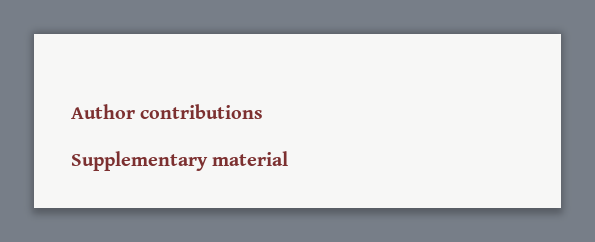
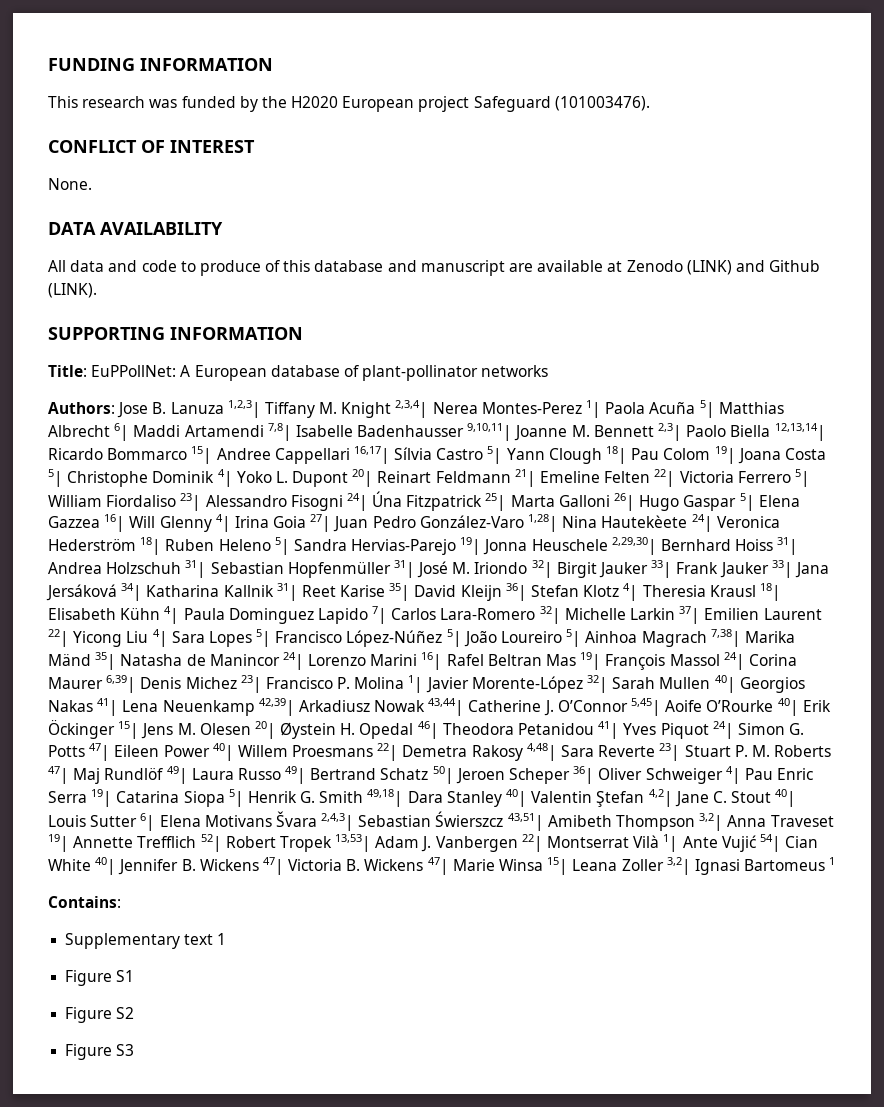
- Author contributions
- Supplementary material
+ FUNDING INFORMATION
+ This research was funded by the H2020 European project Safeguard (101003476).
+ CONFLICT OF INTEREST
+ None.
+ DATA AVAILABILITY
+ All data and code to produce of this database and manuscript are available at Zenodo (LINK) and Github (LINK).
+ SUPPORTING INFORMATION
+ Title: EuPPollNet: A European database of plant-pollinator networks
+ Authors: Jose B. Lanuza 1,2,3| Tiffany M. Knight 2,3,4| Nerea Montes-Perez 1| Paola Acuña 5| Matthias Albrecht 6| Maddi Artamendi 7,8| Isabelle Badenhausser 9,10,11| Joanne M. Bennett 2,3| Paolo Biella 12,13,14| Ricardo Bommarco 15| Andree Cappellari 16,17| Sílvia Castro 5| Yann Clough 18| Pau Colom 19| Joana Costa 5| Christophe Dominik 4| Yoko L. Dupont 20| Reinart Feldmann 21| Emeline Felten 22| Victoria Ferrero 5| William Fiordaliso 23| Alessandro Fisogni 24| Úna Fitzpatrick 25| Marta Galloni 26| Hugo Gaspar 5| Elena Gazzea 16| Will Glenny 4| Irina Goia 27| Juan Pedro González-Varo 1,28| Nina Hautekèete 24| Veronica Hederström 18| Ruben Heleno 5| Sandra Hervias-Parejo 19| Jonna Heuschele 2,29,30| Bernhard Hoiss 31| Andrea Holzschuh 31| Sebastian Hopfenmüller 31| José M. Iriondo 32| Birgit Jauker 33| Frank Jauker 33| Jana Jersáková 34| Katharina Kallnik 31| Reet Karise 35| David Kleijn 36| Stefan Klotz 4| Theresia Krausl 18| Elisabeth Kühn 4| Paula Dominguez Lapido 7| Carlos Lara-Romero 32| Michelle Larkin 37| Emilien Laurent 22| Yicong Liu 4| Sara Lopes 5| Francisco López-Núñez 5| João Loureiro 5| Ainhoa Magrach 7,38| Marika Mänd 35| Natasha de Manincor 24| Lorenzo Marini 16| Rafel Beltran Mas 19| François Massol 24| Corina Maurer 6,39| Denis Michez 23| Francisco P. Molina 1| Javier Morente-López 32| Sarah Mullen 40| Georgios Nakas 41| Lena Neuenkamp 42,39| Arkadiusz Nowak 43,44| Catherine J. O’Connor 5,45| Aoife O’Rourke 40| Erik Öckinger 15| Jens M. Olesen 20| Øystein H. Opedal 46| Theodora Petanidou 41| Yves Piquot 24| Simon G. Potts 47| Eileen Power 40| Willem Proesmans 22| Demetra Rakosy 4,48| Sara Reverte 23| Stuart P. M. Roberts 47| Maj Rundlöf 49| Laura Russo 49| Bertrand Schatz 50| Jeroen Scheper 36| Oliver Schweiger 4| Pau Enric Serra 19| Catarina Siopa 5| Henrik G. Smith 49,18| Dara Stanley 40| Valentin Ştefan 4,2| Jane C. Stout 40| Louis Sutter 6| Elena Motivans Švara 2,4,3| Sebastian Świerszcz 43,51| Amibeth Thompson 3,2| Anna Traveset 19| Annette Trefflich 52| Robert Tropek 13,53| Adam J. Vanbergen 22| Montserrat Vilà 1| Ante Vujić 54| Cian White 40| Jennifer B. Wickens 47| Victoria B. Wickens 47| Marie Winsa 15| Leana Zoller 3,2| Ignasi Bartomeus 1
+ Contains:
+ Supplementary text 1
+ Figure S1
+ Figure S2
+ Figure S3

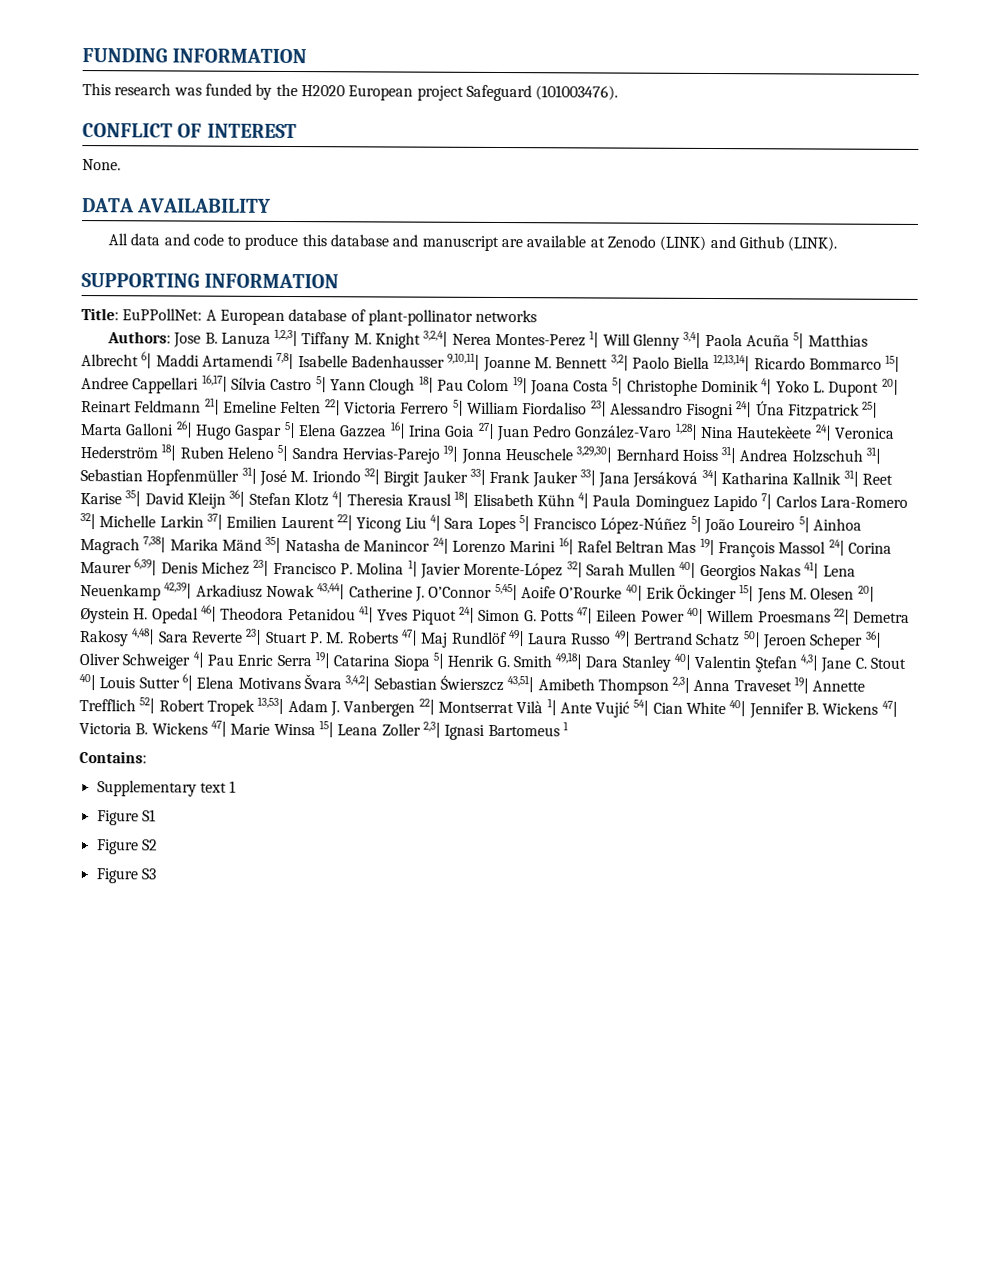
- All data and code to produce of this database and manuscript are available at Zenodo (LINK) and Github (LINK).
+ All data and code to produce this database and manuscript are available at Zenodo (LINK) and Github (LINK).
- Jose B. Lanuza 1,2,3| Tiffany M. Knight 2,3,4| Nerea Montes-Perez 1| Paola Acuña 5| Matthias Albrecht 6| Maddi Artamendi 7,8| Isabelle Badenhausser 9,10,11| Joanne M. Bennett 2,3| Paolo Biella 12,13,14| Ricardo Bommarco 15| Andree Cappellari 16,17| Sílvia Castro 5| Yann Clough 18| Pau Colom 19| Joana Costa 5| Christophe Dominik 4| Yoko L. Dupont 20| Reinart Feldmann 21| Emeline Felten 22| Victoria Ferrero 5| William Fiordaliso 23| Alessandro Fisogni 24| Úna Fitzpatrick 25| Marta Galloni 26| Hugo Gaspar 5| Elena Gazzea 16| Will Glenny 4| Irina Goia 27| Juan Pedro González-Varo 1,28| Nina Hautekèete 24| Veronica Hederström 18| Ruben Heleno 5| Sandra Hervias-Parejo 19| Jonna Heuschele 2,29,30| Bernhard Hoiss 31| Andrea Holzschuh 31| Sebastian Hopfenmüller 31| José M. Iriondo 32| Birgit Jauker 33| Frank Jauker 33| Jana Jersáková 34| Katharina Kallnik 31| Reet Karise 35| David Kleijn 36| Stefan Klotz 4| Theresia Krausl 18| Elisabeth Kühn 4| Paula Dominguez Lapido 7| Carlos Lara-Romero 32| Michelle Larkin 37| Emilien Laurent 22| Yicong Liu 4| Sara Lopes 5| Francisco López-Núñez 5| João Loureiro 5| Ainhoa Magrach 7,38| Marika Mänd 35| Natasha de Manincor 24| Lorenzo Marini 16| Rafel Beltran Mas 19| François Massol 24| Corina Maurer 6,39| Denis Michez 23| Francisco P. Molina 1| Javier Morente-López 32| Sarah Mullen 40| Georgios Nakas 41| Lena Neuenkamp 42,39| Arkadiusz Nowak 43,44| Catherine J. O’Connor 5,45| Aoife O’Rourke 40| Erik Öckinger 15| Jens M. Olesen 20| Øystein H. Opedal 46| Theodora Petanidou 41| Yves Piquot 24| Simon G. Potts 47| Eileen Power 40| Willem Proesmans 22| Demetra Rakosy 4,48| Sara Reverte 23| Stuart P. M. Roberts 47| Maj Rundlöf 49| Laura Russo 49| Bertrand Schatz 50| Jeroen Scheper 36| Oliver Schweiger 4| Pau Enric Serra 19| Catarina Siopa 5| Henrik G. Smith 49,18| Dara Stanley 40| Valentin Ştefan 4,2| Jane C. Stout 40| Louis Sutter 6| Elena Motivans Švara 2,4,3| Sebastian Świerszcz 43,51| Amibeth Thompson 3,2| Anna Traveset 19| Annette Trefflich 52| Robert Tropek 13,53| Adam J. Vanbergen 22| Montserrat Vilà 1| Ante Vujić 54| Cian White 40| Jennifer B. Wickens 47| Victoria B. Wickens 47| Marie Winsa 15| Leana Zoller 3,2| Ignasi Bartomeus 1
+ Jose B. Lanuza 1,2,3| Tiffany M. Knight 3,2,4| Nerea Montes-Perez 1| Will Glenny 3,4| Paola Acuña 5| Matthias Albrecht 6| Maddi Artamendi 7,8| Isabelle Badenhausser 9,10,11| Joanne M. Bennett 3,2| Paolo Biella 12,13,14| Ricardo Bommarco 15| Andree Cappellari 16,17| Sílvia Castro 5| Yann Clough 18| Pau Colom 19| Joana Costa 5| Christophe Dominik 4| Yoko L. Dupont 20| Reinart Feldmann 21| Emeline Felten 22| Victoria Ferrero 5| William Fiordaliso 23| Alessandro Fisogni 24| Úna Fitzpatrick 25| Marta Galloni 26| Hugo Gaspar 5| Elena Gazzea 16| Irina Goia 27| Juan Pedro González-Varo 1,28| Nina Hautekèete 24| Veronica Hederström 18| Ruben Heleno 5| Sandra Hervias-Parejo 19| Jonna Heuschele 3,29,30| Bernhard Hoiss 31| Andrea Holzschuh 31| Sebastian Hopfenmüller 31| José M. Iriondo 32| Birgit Jauker 33| Frank Jauker 33| Jana Jersáková 34| Katharina Kallnik 31| Reet Karise 35| David Kleijn 36| Stefan Klotz 4| Theresia Krausl 18| Elisabeth Kühn 4| Paula Dominguez Lapido 7| Carlos Lara-Romero 32| Michelle Larkin 37| Emilien Laurent 22| Yicong Liu 4| Sara Lopes 5| Francisco López-Núñez 5| João Loureiro 5| Ainhoa Magrach 7,38| Marika Mänd 35| Natasha de Manincor 24| Lorenzo Marini 16| Rafel Beltran Mas 19| François Massol 24| Corina Maurer 6,39| Denis Michez 23| Francisco P. Molina 1| Javier Morente-López 32| Sarah Mullen 40| Georgios Nakas 41| Lena Neuenkamp 42,39| Arkadiusz Nowak 43,44| Catherine J. O’Connor 5,45| Aoife O’Rourke 40| Erik Öckinger 15| Jens M. Olesen 20| Øystein H. Opedal 46| Theodora Petanidou 41| Yves Piquot 24| Simon G. Potts 47| Eileen Power 40| Willem Proesmans 22| Demetra Rakosy 4,48| Sara Reverte 23| Stuart P. M. Roberts 47| Maj Rundlöf 49| Laura Russo 49| Bertrand Schatz 50| Jeroen Scheper 36| Oliver Schweiger 4| Pau Enric Serra 19| Catarina Siopa 5| Henrik G. Smith 49,18| Dara Stanley 40| Valentin Ştefan 4,3| Jane C. Stout 40| Louis Sutter 6| Elena Motivans Švara 3,4,2| Sebastian Świerszcz 43,51| Amibeth Thompson 2,3| Anna Traveset 19| Annette Trefflich 52| Robert Tropek 13,53| Adam J. Vanbergen 22| Montserrat Vilà 1| Ante Vujić 54| Cian White 40| Jennifer B. Wickens 47| Victoria B. Wickens 47| Marie Winsa 15| Leana Zoller 2,3| Ignasi Bartomeus 1

